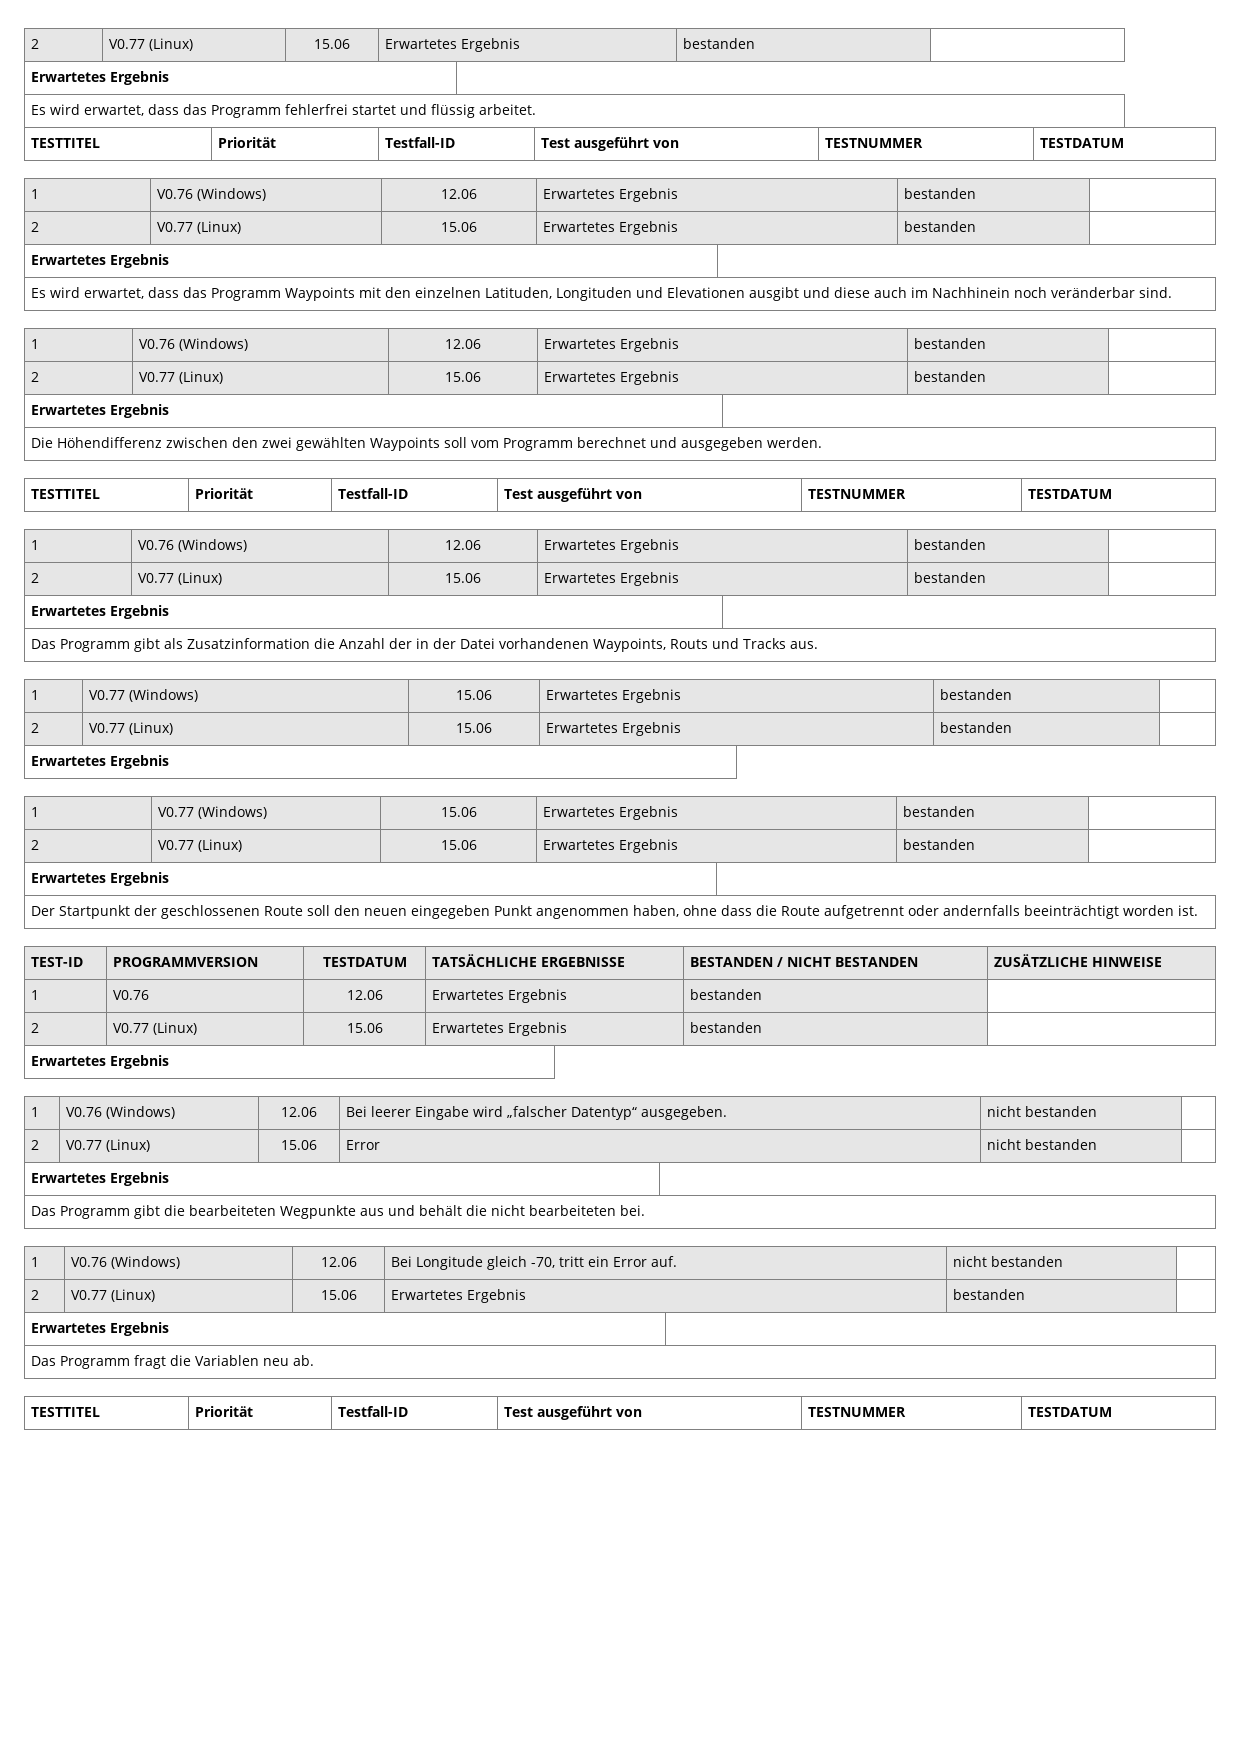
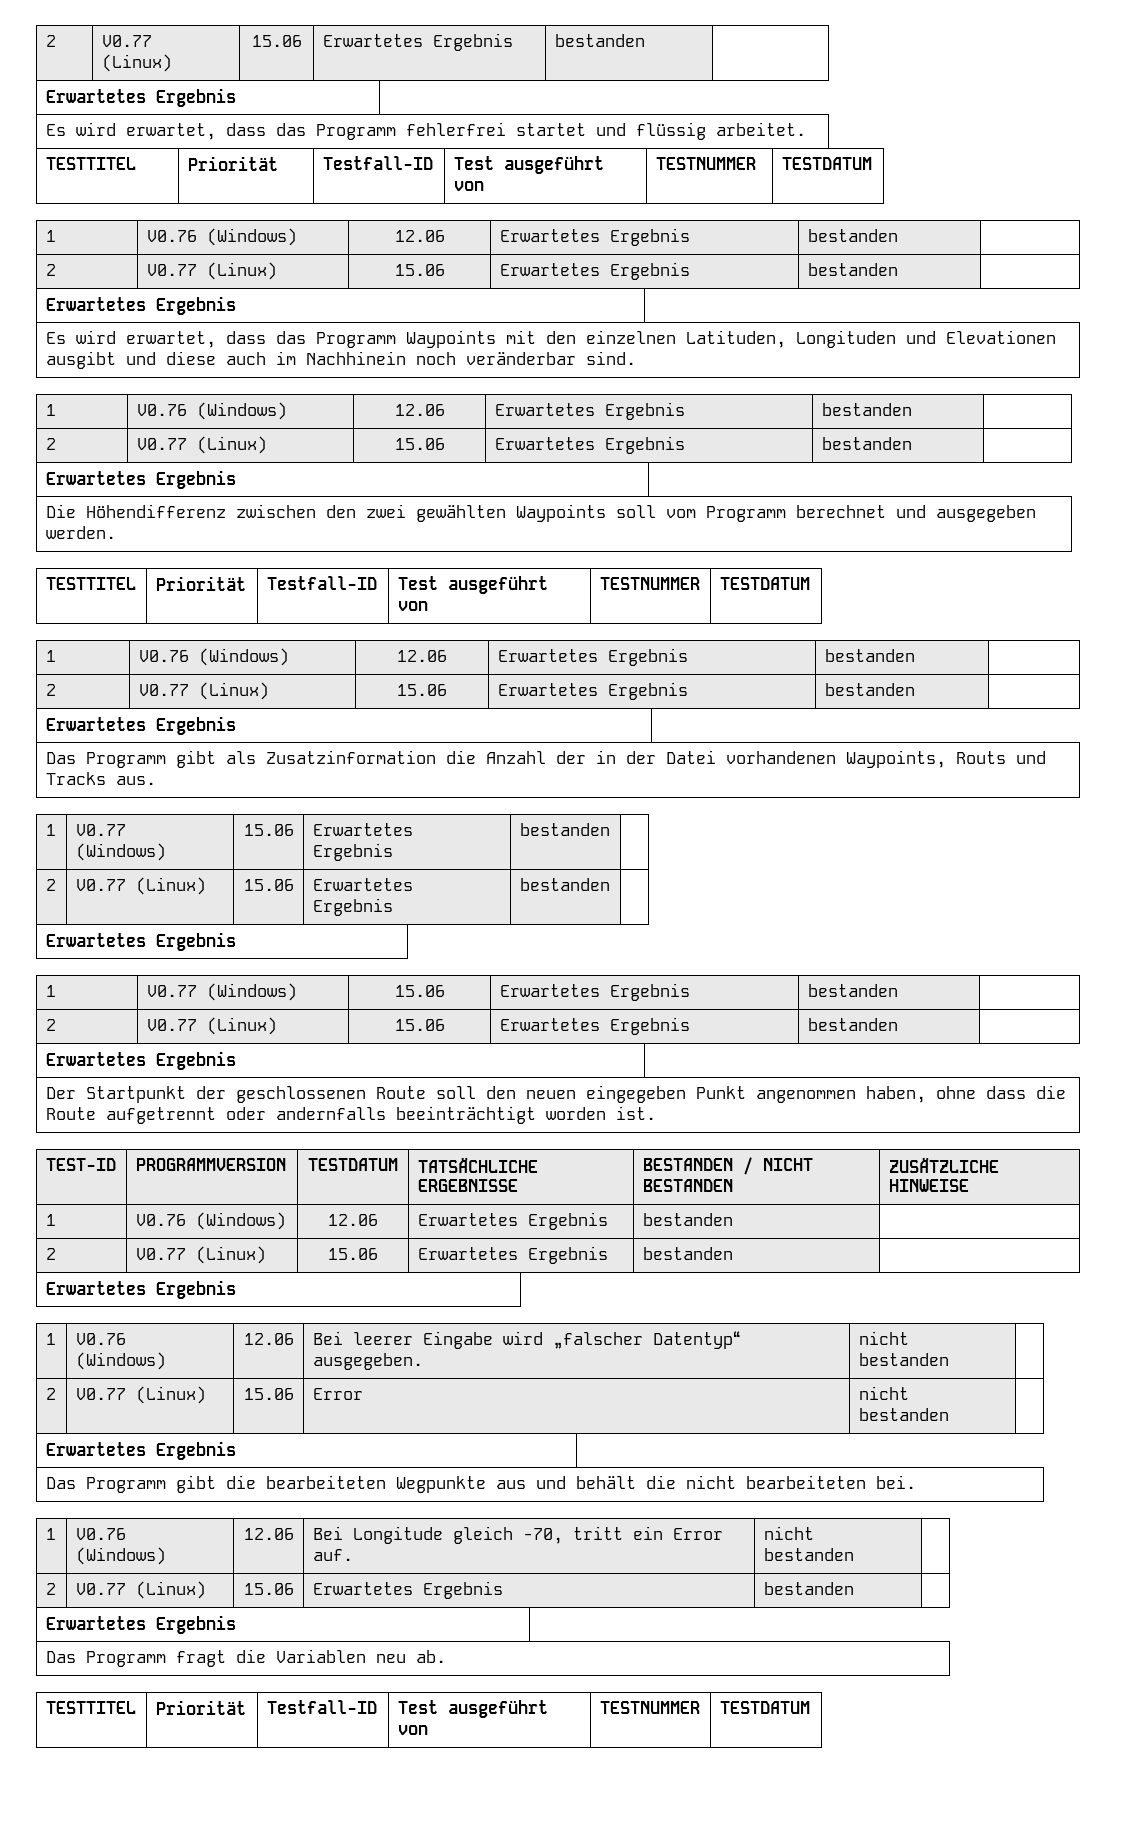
  TEST-ID | PROGRAMMVERSION | TESTDATUM | TATSÄCHLICHE ERGEBNISSE | BESTANDEN / NICHT BESTANDEN | ZUSÄTZLICHE HINWEISE
- 1 | V0.76 | 12.06 | Erwartetes Ergebnis | bestanden |
+ 1 | V0.76 (Windows) | 12.06 | Erwartetes Ergebnis | bestanden |

